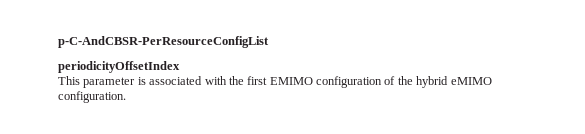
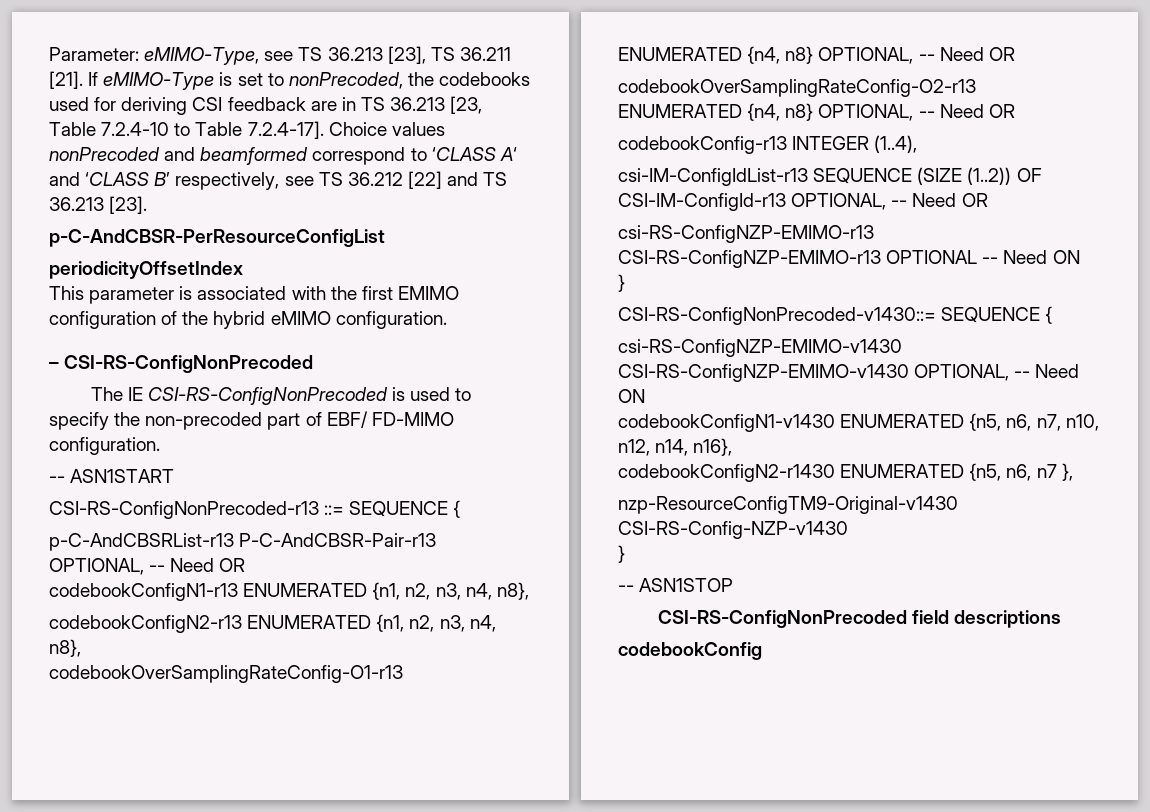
+ Parameter: eMIMO-Type, see TS 36.213 [23], TS 36.211 [21]. If eMIMO-Type is set to nonPrecoded, the codebooks used for deriving CSI feedback are in TS 36.213 [23, Table 7.2.4-10 to Table 7.2.4-17]. Choice values nonPrecoded and beamformed correspond to ‘CLASS A‘ and ‘CLASS B’ respectively, see TS 36.212 [22] and TS 36.213 [23].
+ – CSI-RS-ConfigNonPrecoded
+ The IE CSI-RS-ConfigNonPrecoded is used to specify the non-precoded part of EBF/ FD-MIMO configuration.
+ -- ASN1START
+ CSI-RS-ConfigNonPrecoded-r13 ::= SEQUENCE {
+ p-C-AndCBSRList-r13 P-C-AndCBSR-Pair-r13 OPTIONAL, -- Need OR
+ codebookConfigN1-r13 ENUMERATED {n1, n2, n3, n4, n8},
+ codebookConfigN2-r13 ENUMERATED {n1, n2, n3, n4, n8},
+ codebookOverSamplingRateConfig-O1-r13 ENUMERATED {n4, n8} OPTIONAL, -- Need OR
+ codebookOverSamplingRateConfig-O2-r13 ENUMERATED {n4, n8} OPTIONAL, -- Need OR
+ codebookConfig-r13 INTEGER (1..4),
+ csi-IM-ConfigIdList-r13 SEQUENCE (SIZE (1..2)) OF CSI-IM-ConfigId-r13 OPTIONAL, -- Need OR
+ csi-RS-ConfigNZP-EMIMO-r13 CSI-RS-ConfigNZP-EMIMO-r13 OPTIONAL -- Need ON
+ }
+ CSI-RS-ConfigNonPrecoded-v1430::= SEQUENCE {
+ csi-RS-ConfigNZP-EMIMO-v1430 CSI-RS-ConfigNZP-EMIMO-v1430 OPTIONAL, -- Need ON
+ codebookConfigN1-v1430 ENUMERATED {n5, n6, n7, n10, n12, n14, n16},
+ codebookConfigN2-r1430 ENUMERATED {n5, n6, n7 },
+ nzp-ResourceConfigTM9-Original-v1430 CSI-RS-Config-NZP-v1430
+ }
+ -- ASN1STOP
+ CSI-RS-ConfigNonPrecoded field descriptions
+ codebookConfig

